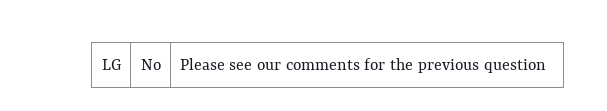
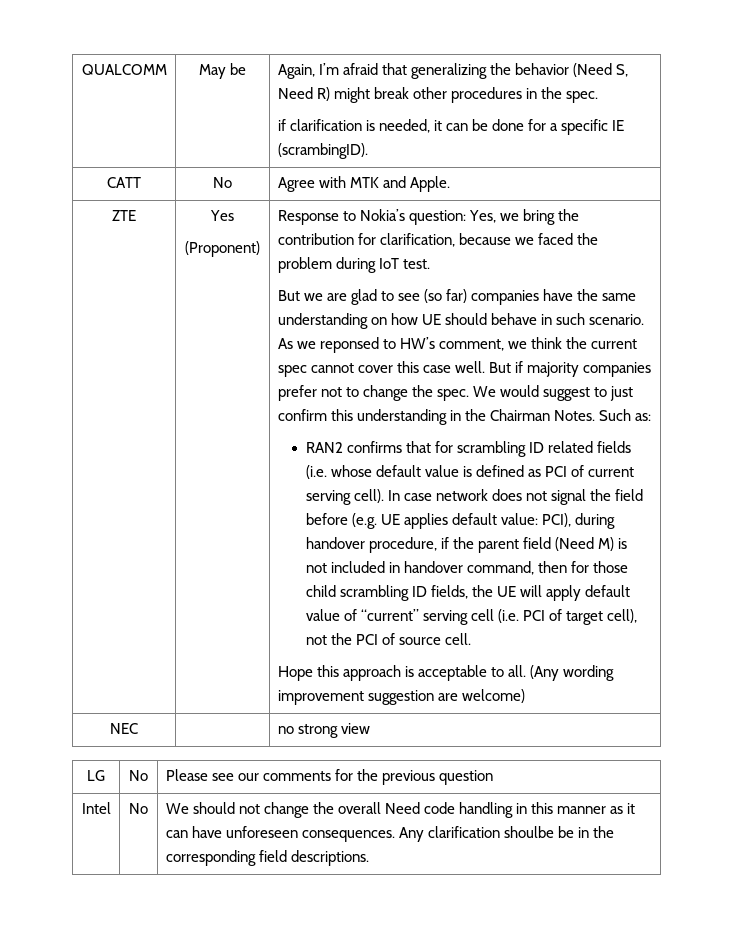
+ QUALCOMM | May be | Again, I’m afraid that generalizing the behavior (Need S, Need R) might break other procedures in the spec.
+ if clarification is needed, it can be done for a specific IE (scrambingID).
+ CATT | No | Agree with MTK and Apple.
+ ZTE | Yes
+ (Proponent) | Response to Nokia’s question: Yes, we bring the contribution for clarification, because we faced the problem during IoT test.
+ But we are glad to see (so far) companies have the same understanding on how UE should behave in such scenario. As we reponsed to HW’s comment, we think the current spec cannot cover this case well. But if majority companies prefer not to change the spec. We would suggest to just confirm this understanding in the Chairman Notes. Such as:
+ RAN2 confirms that for scrambling ID related fields (i.e. whose default value is defined as PCI of current serving cell). In case network does not signal the field before (e.g. UE applies default value: PCI), during handover procedure, if the parent field (Need M) is not included in handover command, then for those child scrambling ID fields, the UE will apply default value of “current” serving cell (i.e. PCI of target cell), not the PCI of source cell.
+ Hope this approach is acceptable to all. (Any wording improvement suggestion are welcome)
+ NEC | | no strong view
+ Intel | No | We should not change the overall Need code handling in this manner as it can have unforeseen consequences. Any clarification shoulbe be in the corresponding field descriptions.

